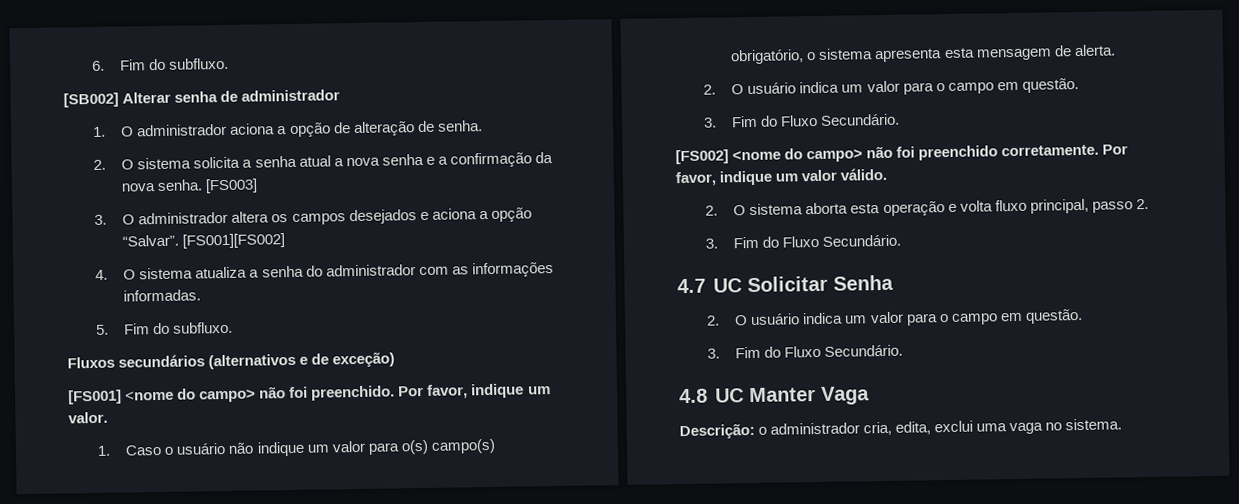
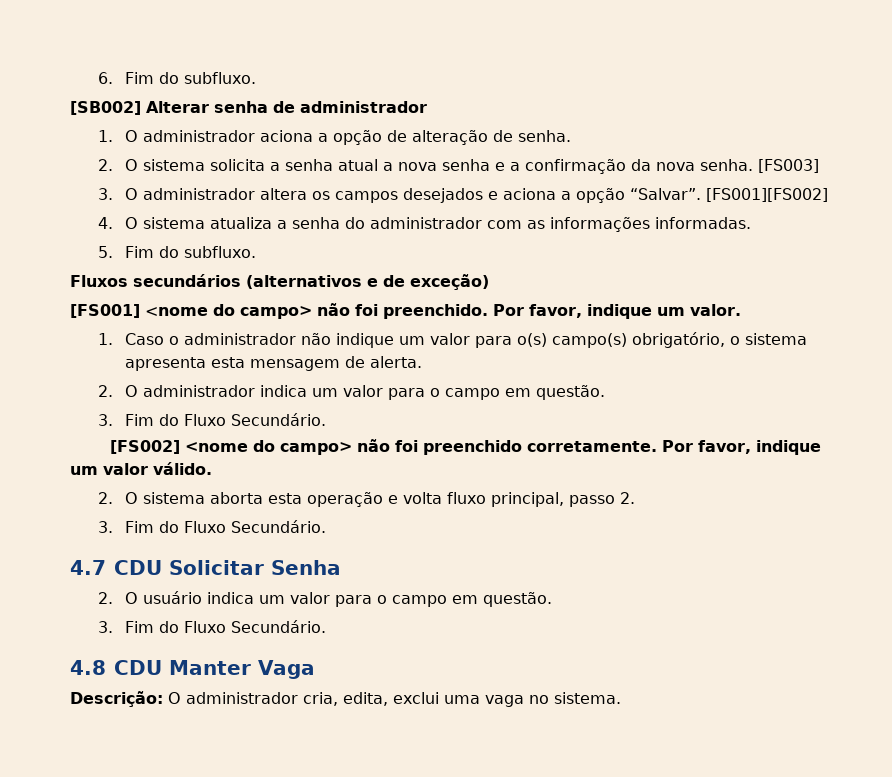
- 1. Caso o usuário não indique um valor para o(s) campo(s) obrigatório, o sistema apresenta esta mensagem de alerta.
- 2. O usuário indica um valor para o campo em questão.
+ 1. Caso o administrador não indique um valor para o(s) campo(s) obrigatório, o sistema apresenta esta mensagem de alerta.
+ 2. O administrador indica um valor para o campo em questão.
- 4.7 UC Solicitar Senha
+ 4.7 CDU Solicitar Senha
- 4.8 UC Manter Vaga
+ 4.8 CDU Manter Vaga
- Descrição: o administrador cria, edita, exclui uma vaga no sistema.
+ Descrição: O administrador cria, edita, exclui uma vaga no sistema.

